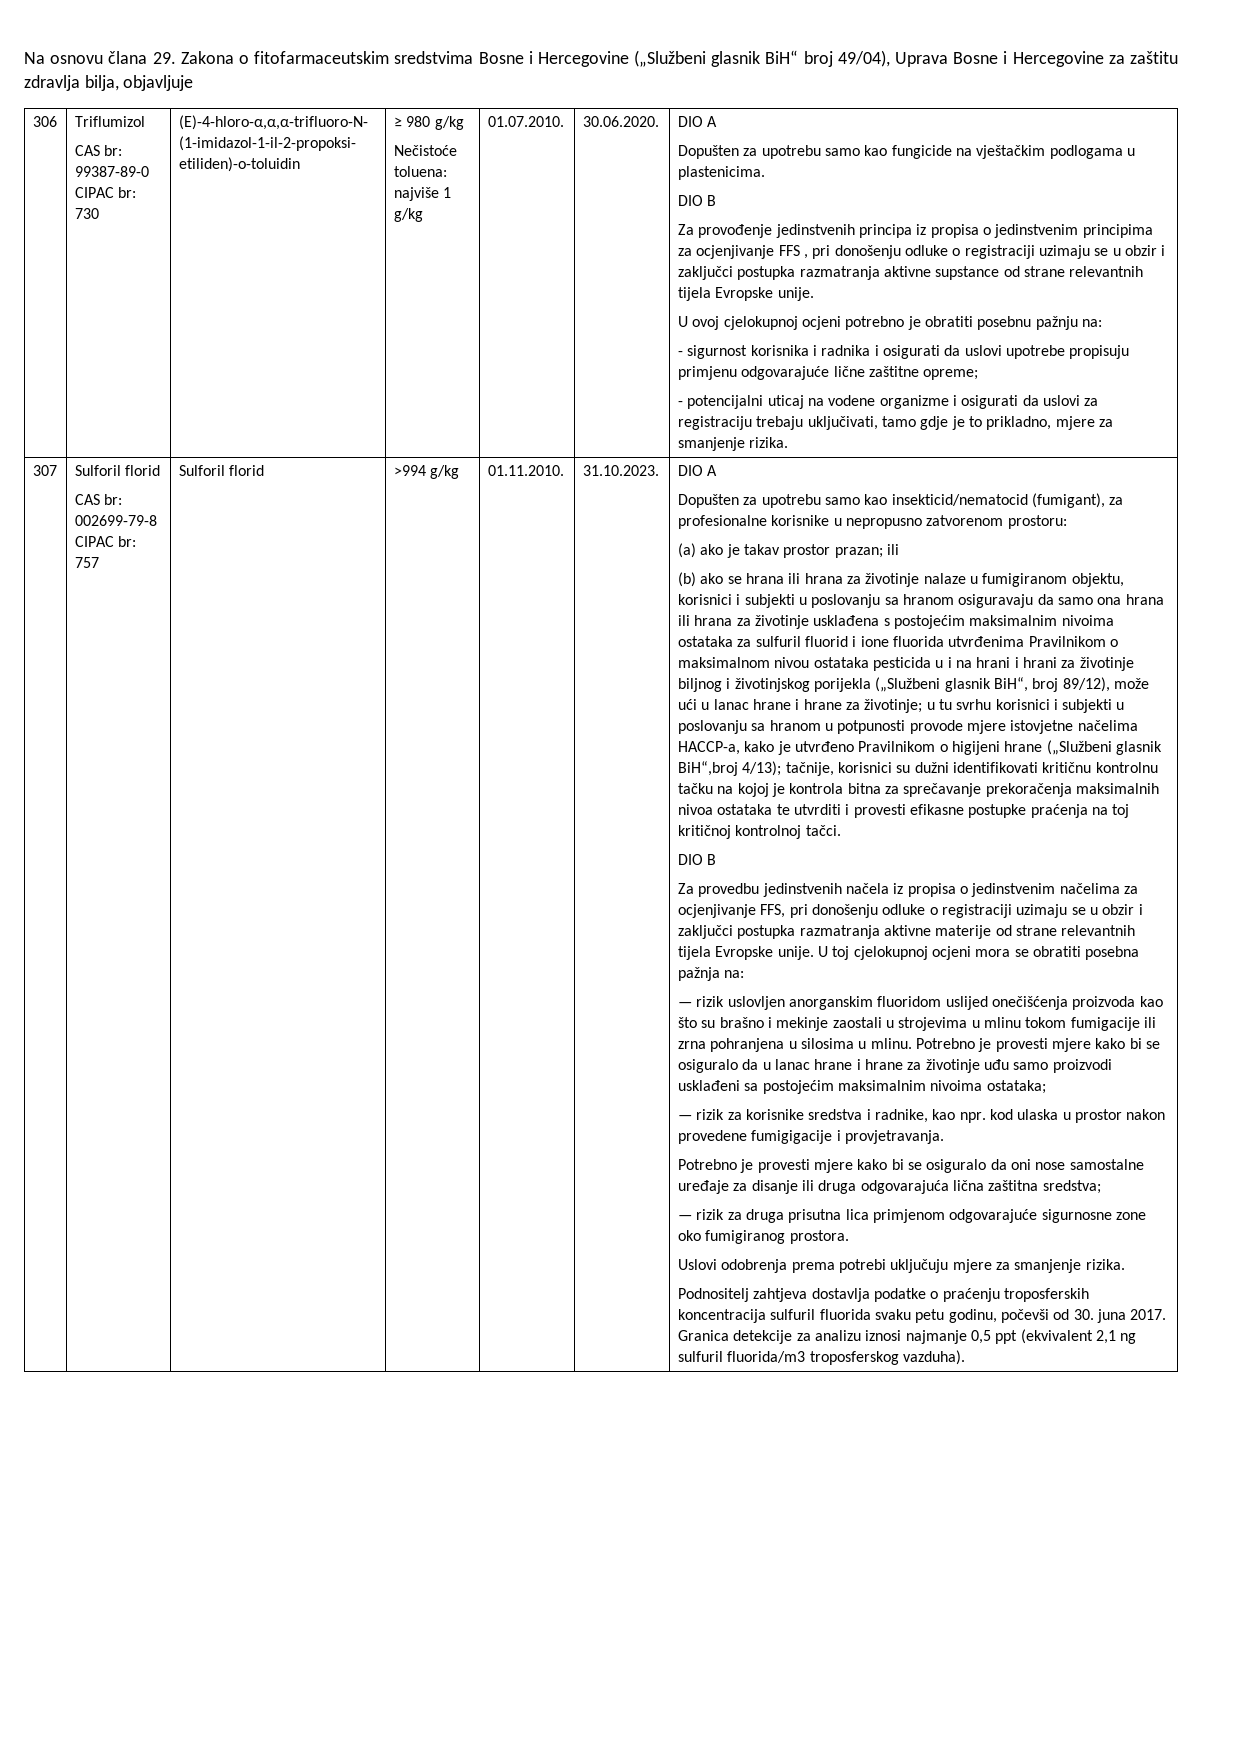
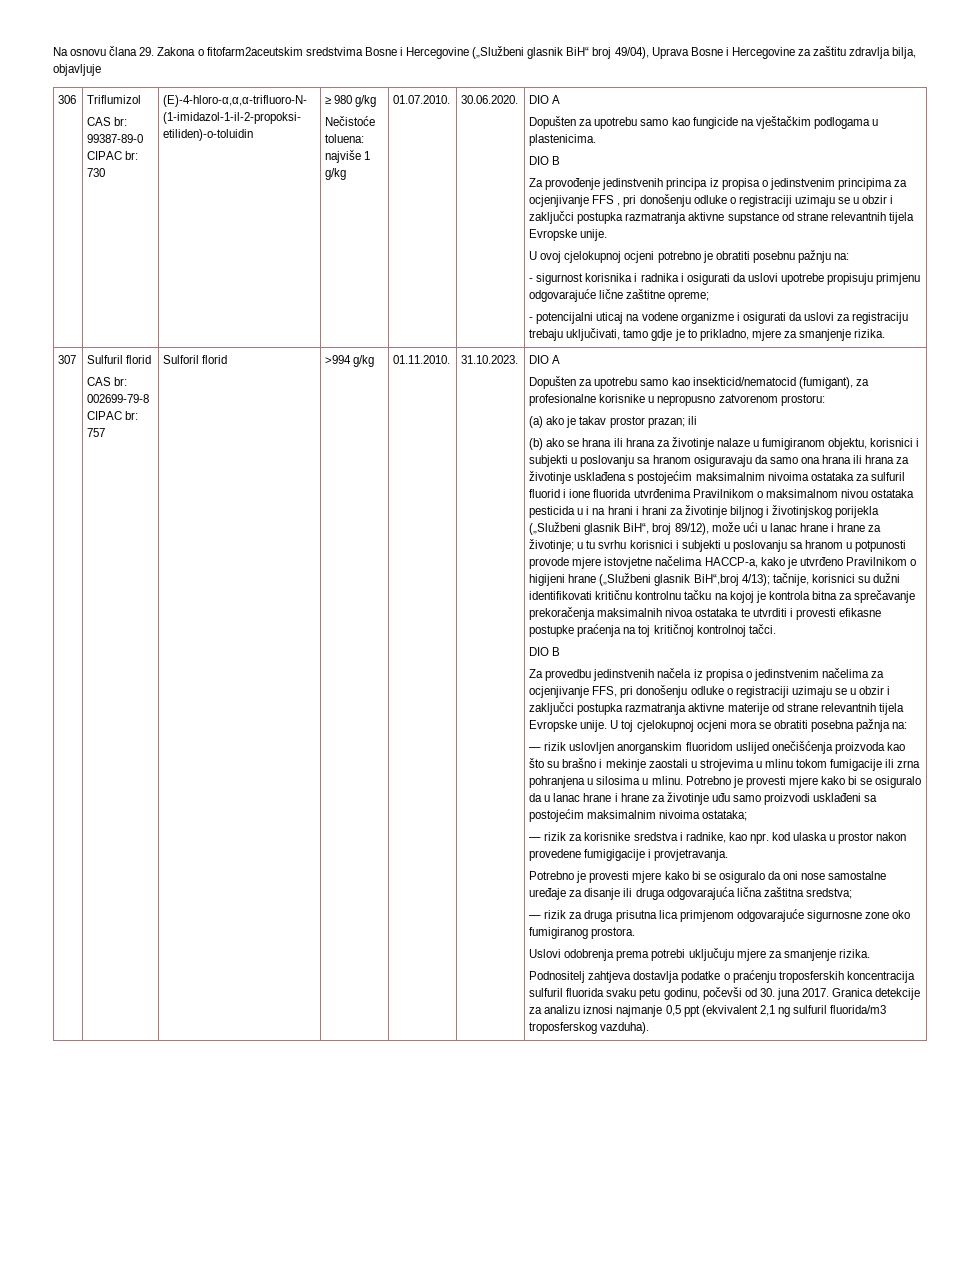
- Na osnovu člana 29. Zakona o fitofarmaceutskim sredstvima Bosne i Hercegovine („Službeni glasnik BiH“ broj 49/04), Uprava Bosne i Hercegovine za zaštitu zdravlja bilja, objavljuje
+ Na osnovu člana 29. Zakona o fitofarm2aceutskim sredstvima Bosne i Hercegovine („Službeni glasnik BiH“ broj 49/04), Uprava Bosne i Hercegovine za zaštitu zdravlja bilja, objavljuje
- 307 | Sulforil florid
+ 307 | Sulfuril florid

